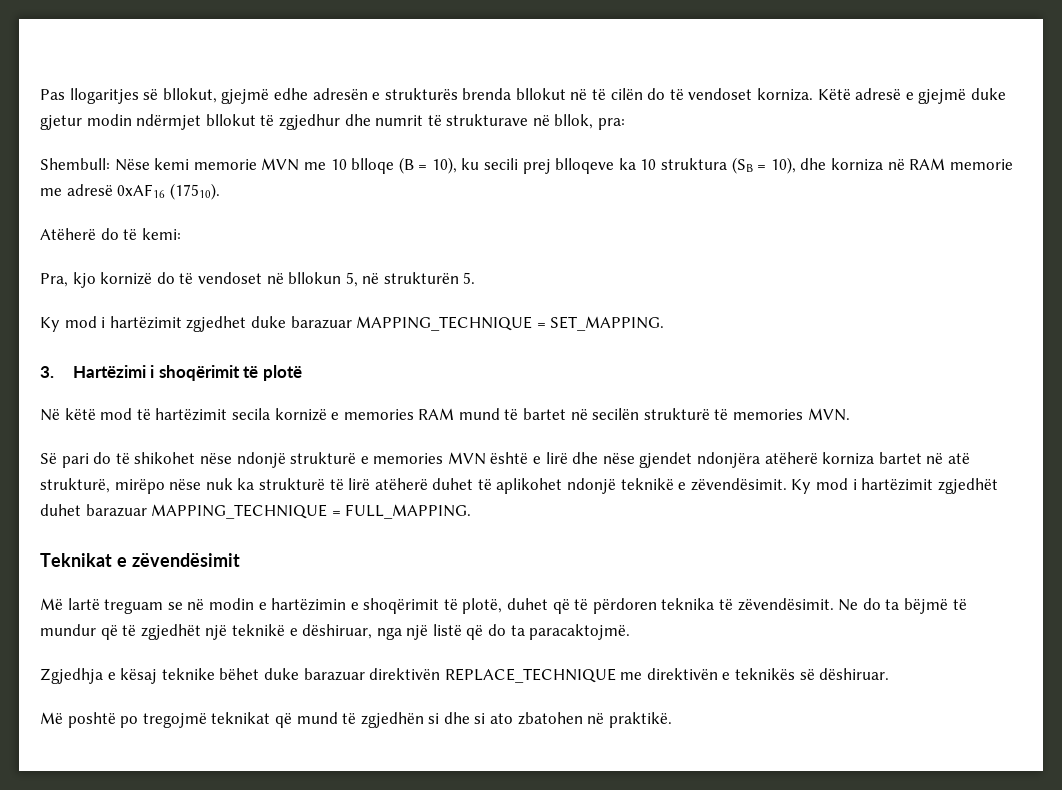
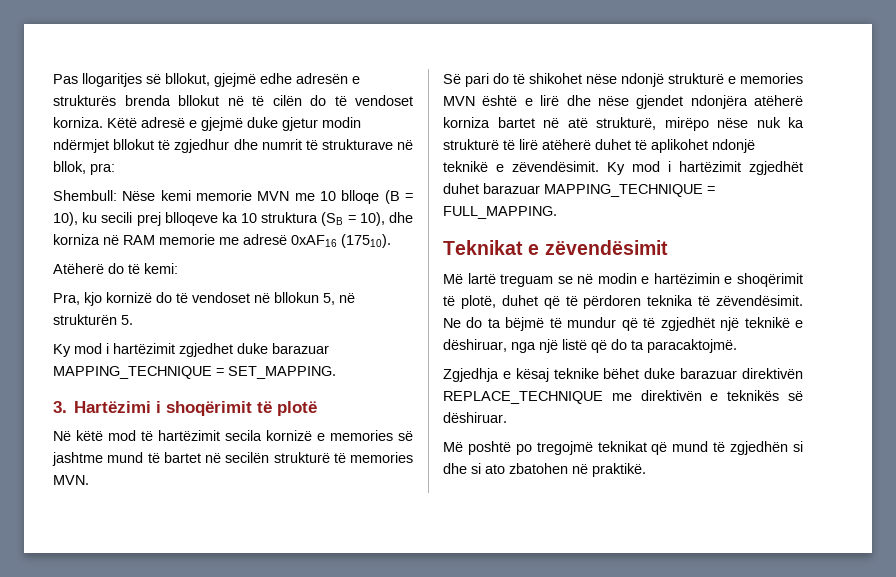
- Në këtë mod të hartëzimit secila kornizë e memories RAM mund të bartet në secilën strukturë të memories MVN.
+ Në këtë mod të hartëzimit secila kornizë e memories së jashtme mund të bartet në secilën strukturë të memories MVN.

